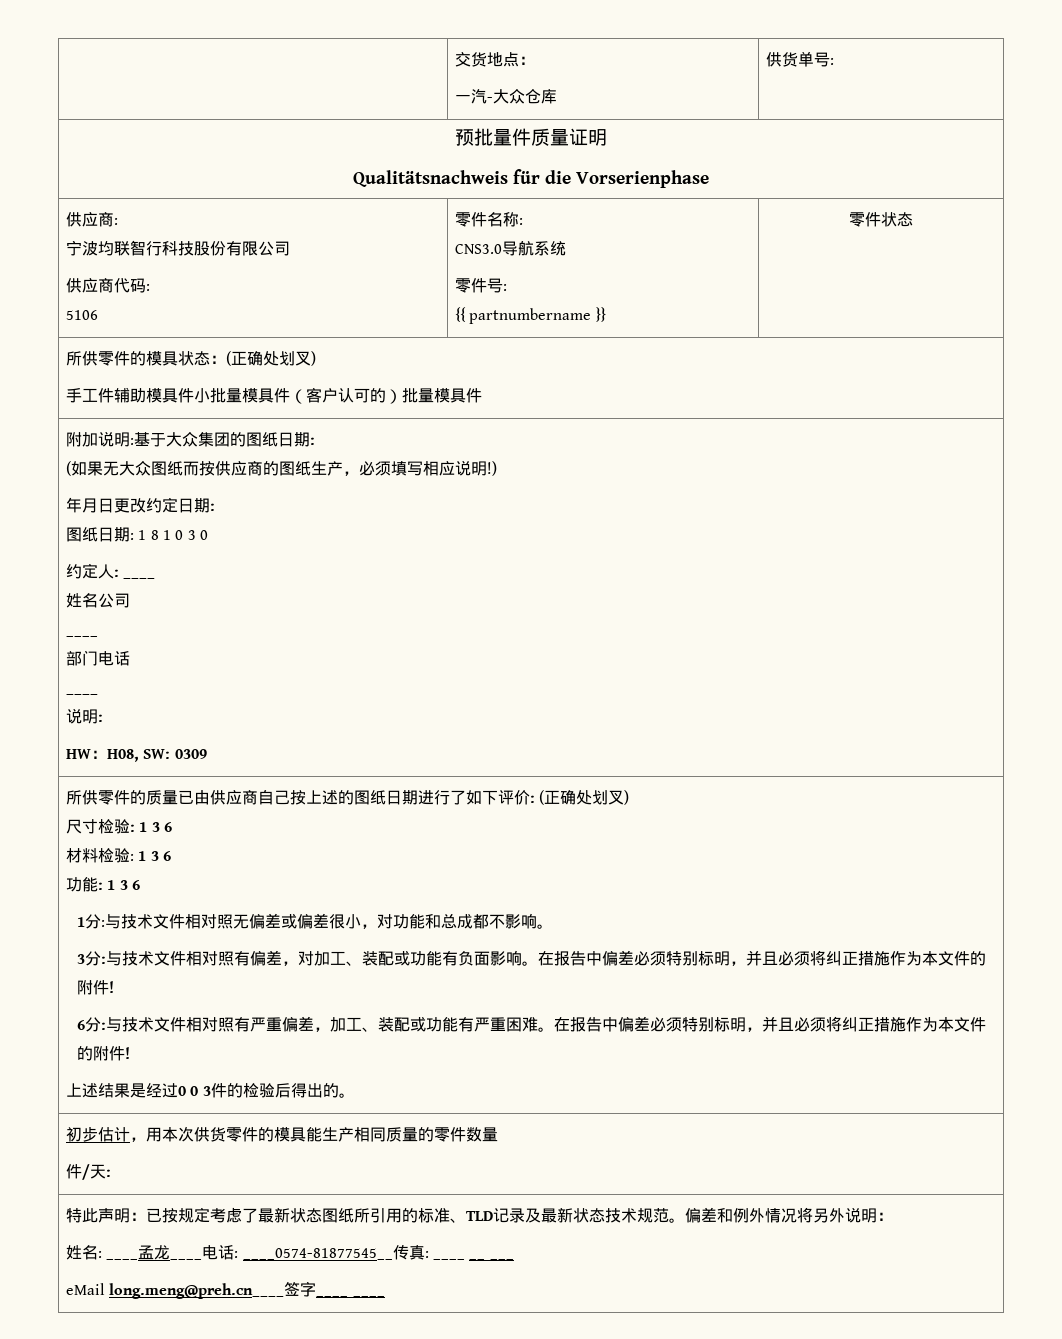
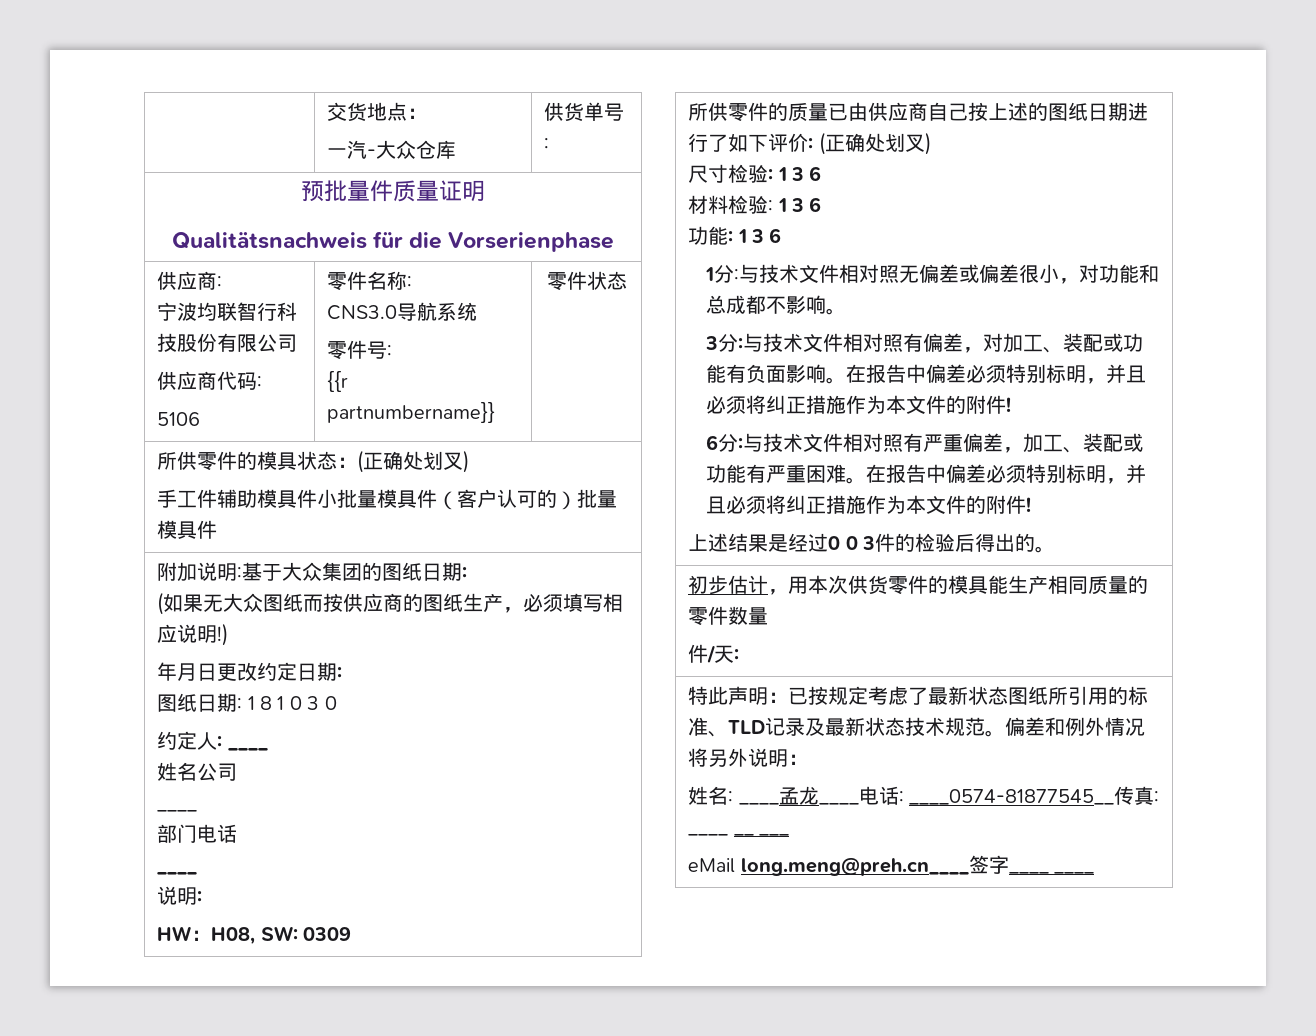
  供应商:
  宁波均联智行科技股份有限公司
  供应商代码:
  5106 | 零件名称:
  CNS3.0导航系统
  零件号:
- {{ partnumbername }} | 零件状态
+ {{r partnumbername}} | 零件状态

